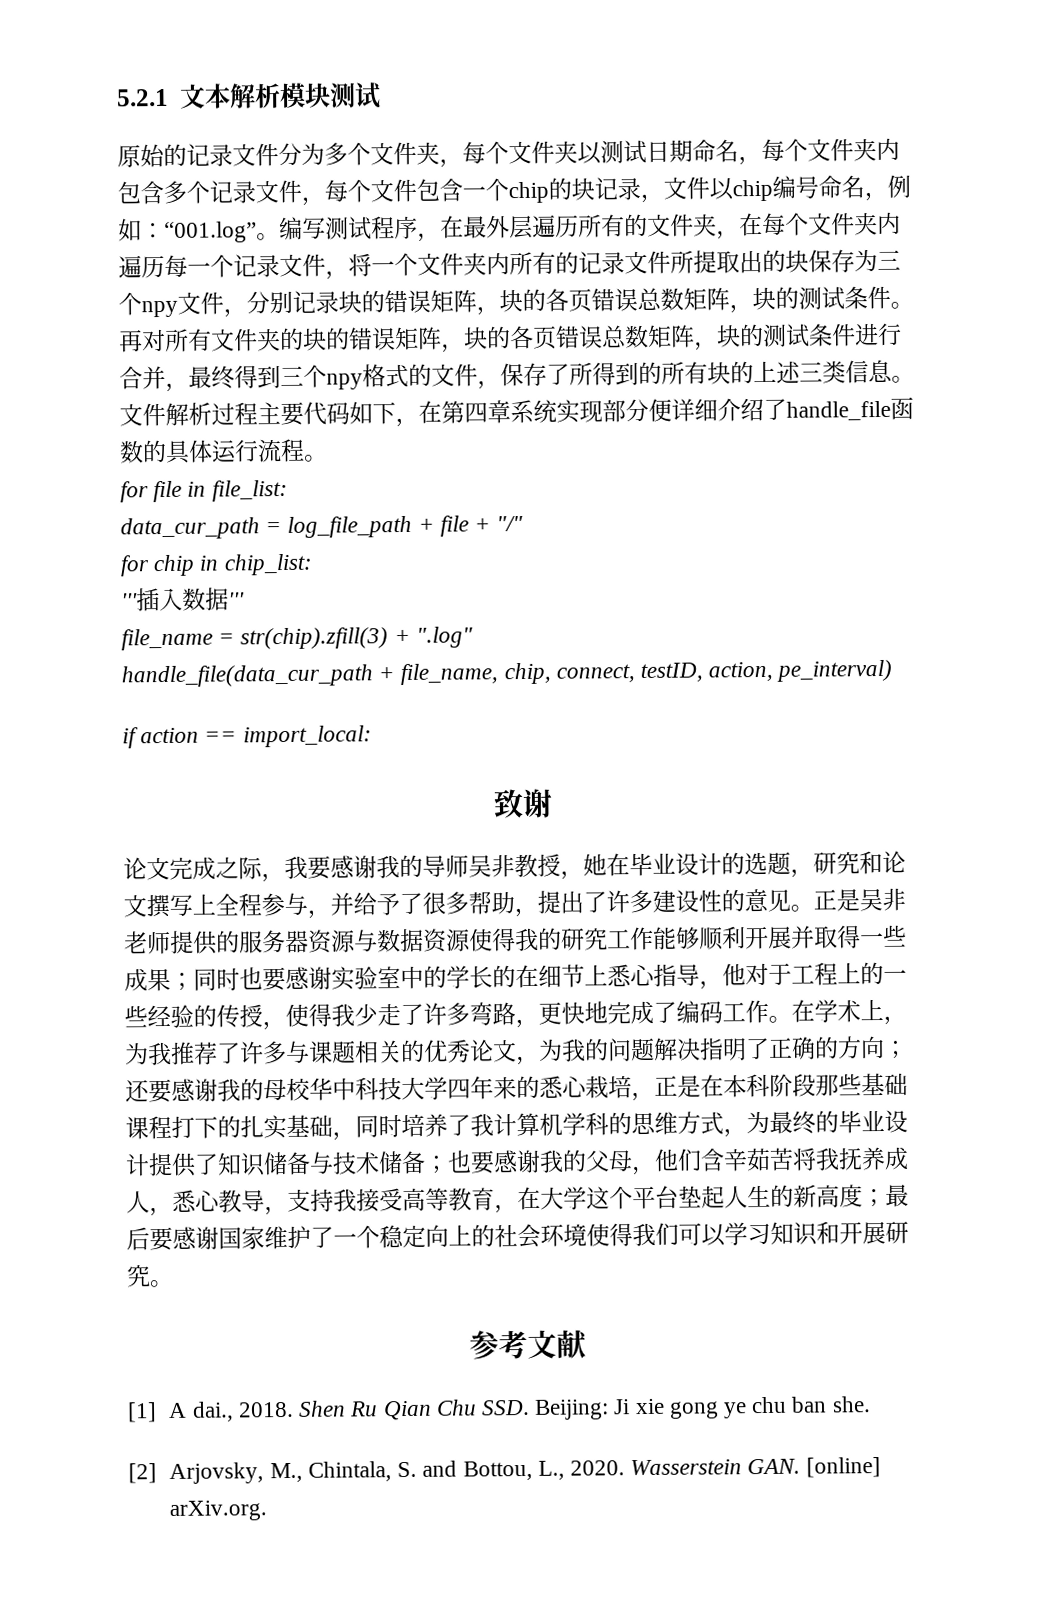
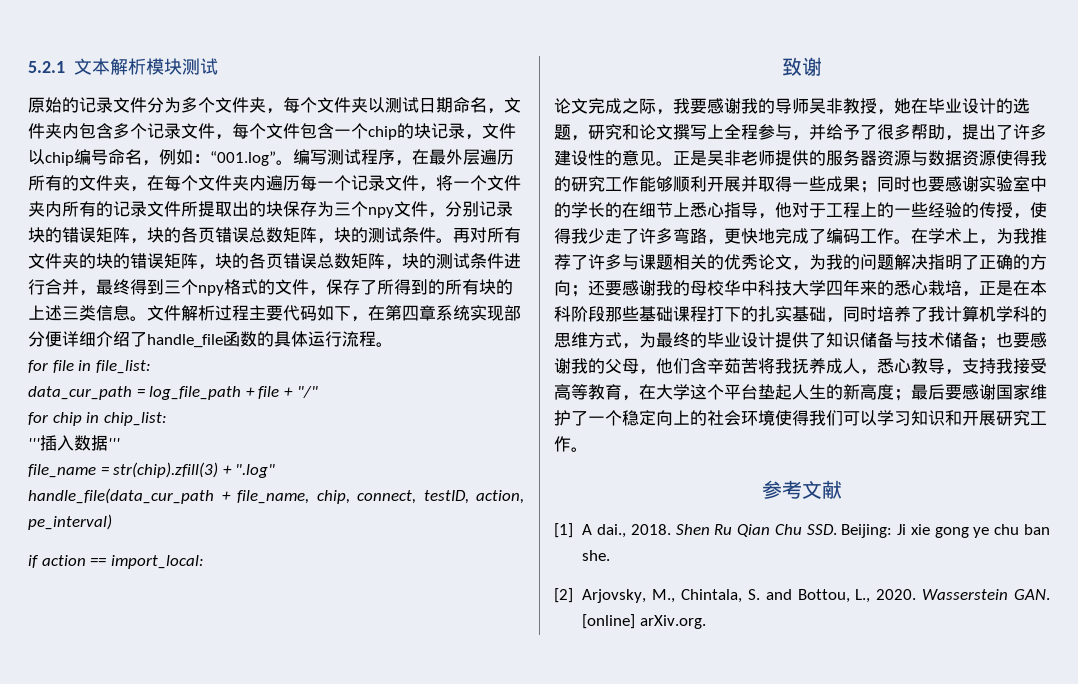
- 原始的记录文件分为多个文件夹，每个文件夹以测试日期命名，每个文件夹内包含多个记录文件，每个文件包含一个chip的块记录，文件以chip编号命名，例如：“001.log”。
+ 原始的记录文件分为多个文件夹，每个文件夹以测试日期命名，文件夹内包含多个记录文件，每个文件包含一个chip的块记录，文件以chip编号命名，例如：“001.log”。
- 最后要感谢国家维护了一个稳定向上的社会环境使得我们可以学习知识和开展研究。
+ 最后要感谢国家维护了一个稳定向上的社会环境使得我们可以学习知识和开展研究工作。

